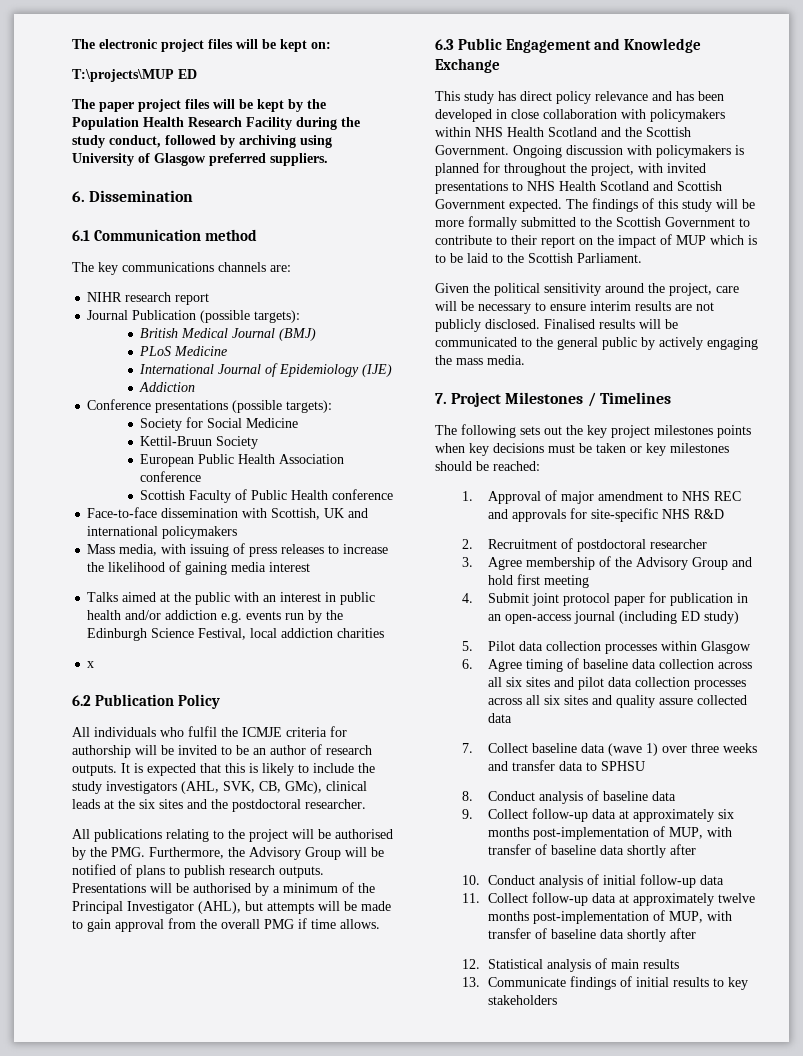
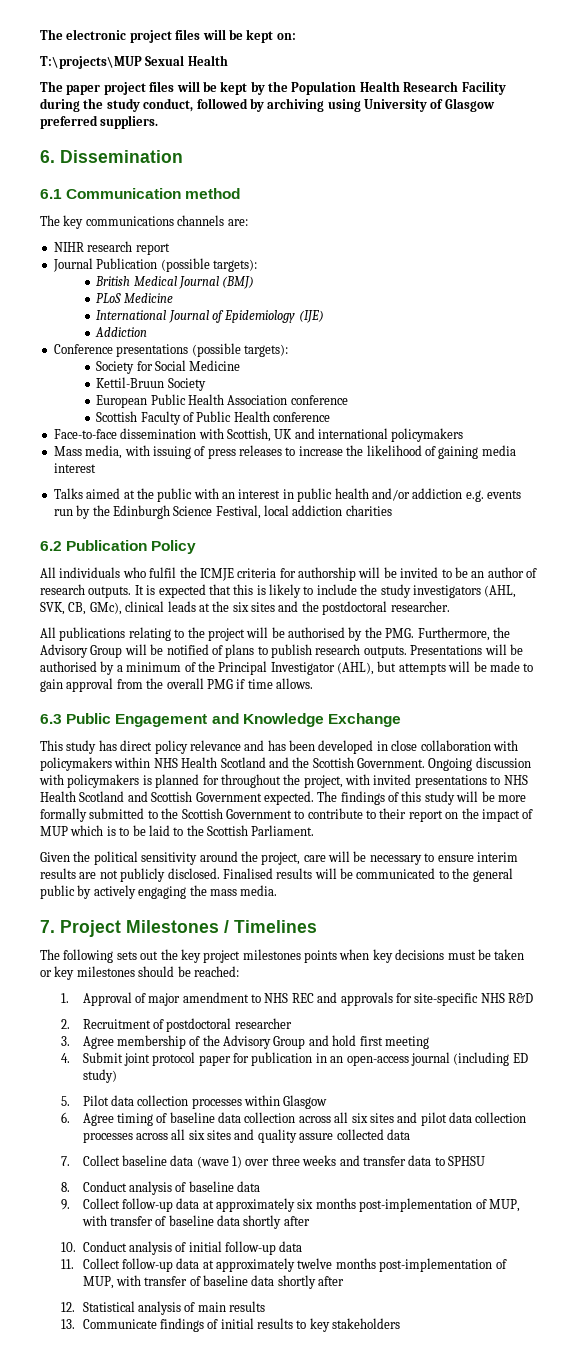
- T:\projects\MUP ED
+ T:\projects\MUP Sexual Health
- x

